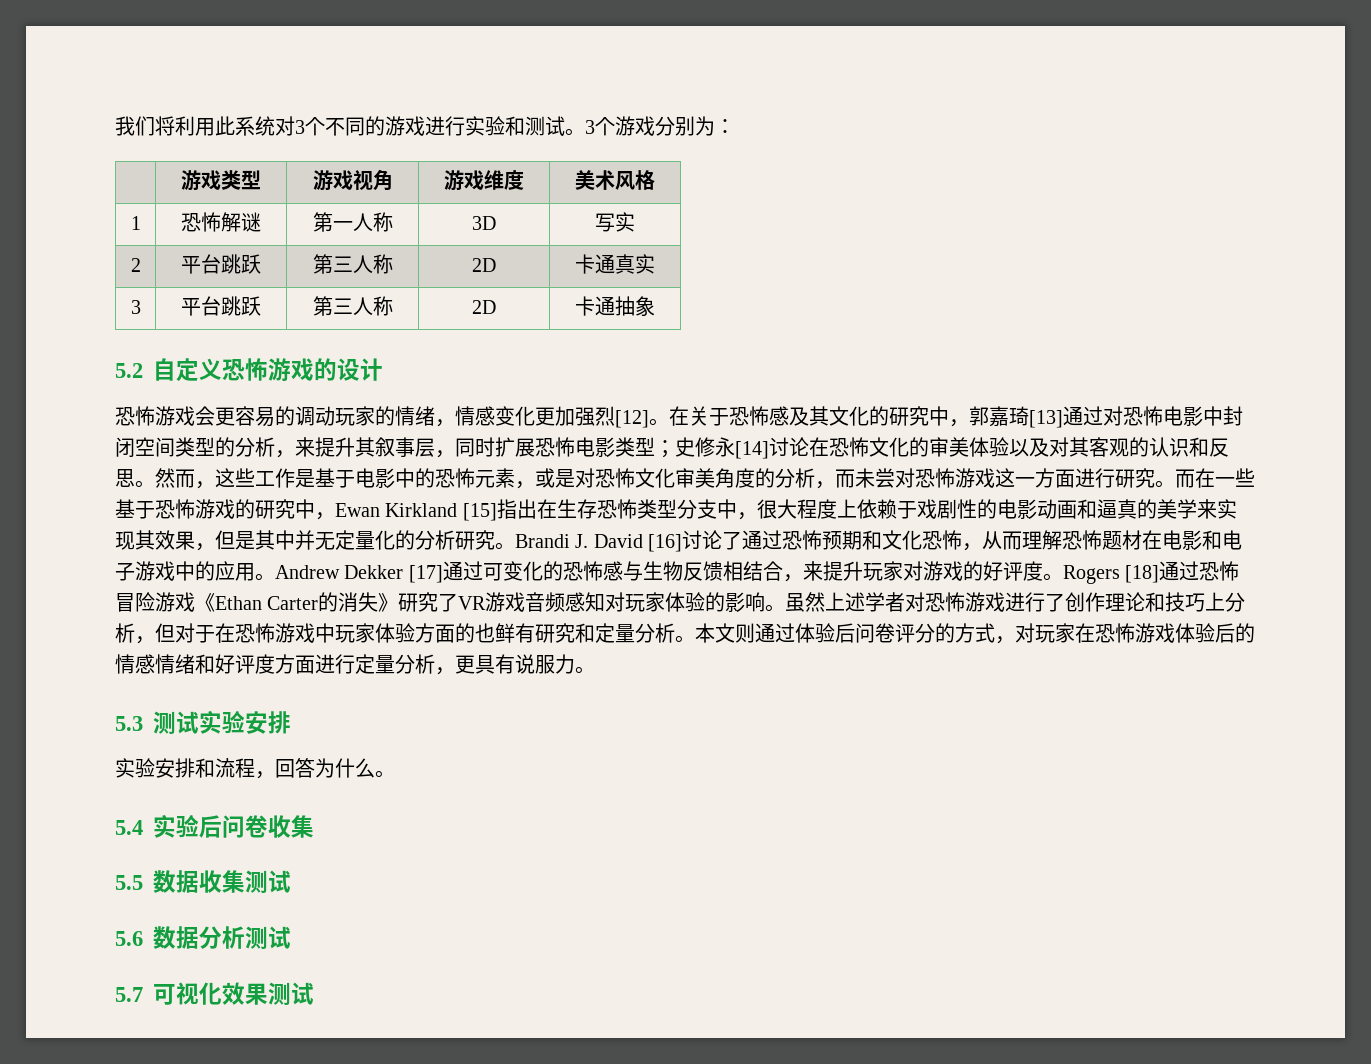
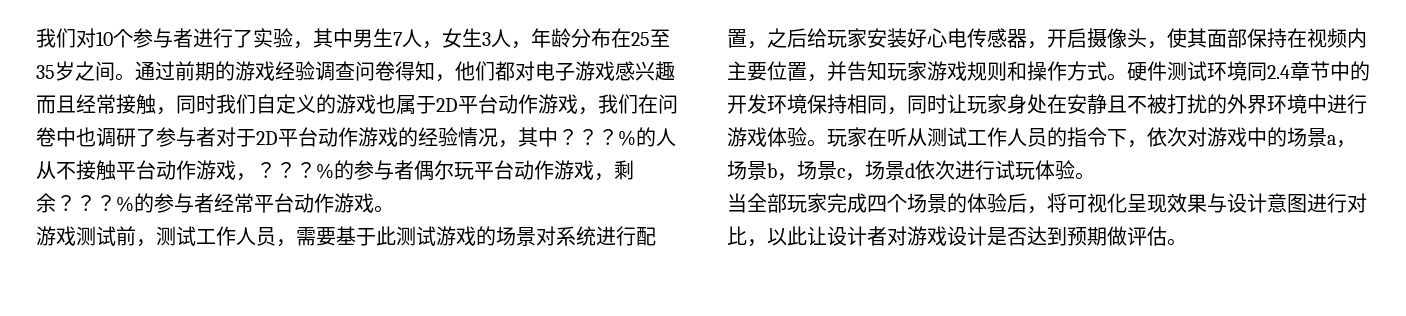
- 我们将利用此系统对3个不同的游戏进行实验和测试。3个游戏分别为：
- | 游戏类型 | 游戏视角 | 游戏维度 | 美术风格
- 1 | 恐怖解谜 | 第一人称 | 3D | 写实
- 2 | 平台跳跃 | 第三人称 | 2D | 卡通真实
- 3 | 平台跳跃 | 第三人称 | 2D | 卡通抽象
- 5.2自定义恐怖游戏的设计
- 恐怖游戏会更容易的调动玩家的情绪，情感变化更加强烈[12]。在关于恐怖感及其文化的研究中，郭嘉琦[13]通过对恐怖电影中封闭空间类型的分析，来提升其叙事层，同时扩展恐怖电影类型；史修永[14]讨论在恐怖文化的审美体验以及对其客观的认识和反思。然而，这些工作是基于电影中的恐怖元素，或是对恐怖文化审美角度的分析，而未尝对恐怖游戏这一方面进行研究。而在一些基于恐怖游戏的研究中，Ewan Kirkland [15]指出在生存恐怖类型分支中，很大程度上依赖于戏剧性的电影动画和逼真的美学来实现其效果，但是其中并无定量化的分析研究。Brandi J. David [16]讨论了通过恐怖预期和文化恐怖，从而理解恐怖题材在电影和电子游戏中的应用。Andrew Dekker [17]通过可变化的恐怖感与生物反馈相结合，来提升玩家对游戏的好评度。Rogers [18]通过恐怖冒险游戏《Ethan Carter的消失》研究了VR游戏音频感知对玩家体验的影响。虽然上述学者对恐怖游戏进行了创作理论和技巧上分析，但对于在恐怖游戏中玩家体验方面的也鲜有研究和定量分析。本文则通过体验后问卷评分的方式，对玩家在恐怖游戏体验后的情感情绪和好评度方面进行定量分析，更具有说服力。
- 5.3测试实验安排
- 实验安排和流程，回答为什么。
- 5.4实验后问卷收集
- 5.5数据收集测试
- 5.6数据分析测试
- 5.7可视化效果测试
+ 我们对10个参与者进行了实验，其中男生7人，女生3人，年龄分布在25至35岁之间。通过前期的游戏经验调查问卷得知，他们都对电子游戏感兴趣而且经常接触，同时我们自定义的游戏也属于2D平台动作游戏，我们在问卷中也调研了参与者对于2D平台动作游戏的经验情况，其中？？？%的人从不接触平台动作游戏，？？？%的参与者偶尔玩平台动作游戏，剩余？？？%的参与者经常平台动作游戏。
+ 游戏测试前，测试工作人员，需要基于此测试游戏的场景对系统进行配置，之后给玩家安装好心电传感器，开启摄像头，使其面部保持在视频内主要位置，并告知玩家游戏规则和操作方式。硬件测试环境同2.4章节中的开发环境保持相同，同时让玩家身处在安静且不被打扰的外界环境中进行游戏体验。玩家在听从测试工作人员的指令下，依次对游戏中的场景a，场景b，场景c，场景d依次进行试玩体验。
+ 当全部玩家完成四个场景的体验后，将可视化呈现效果与设计意图进行对比，以此让设计者对游戏设计是否达到预期做评估。

